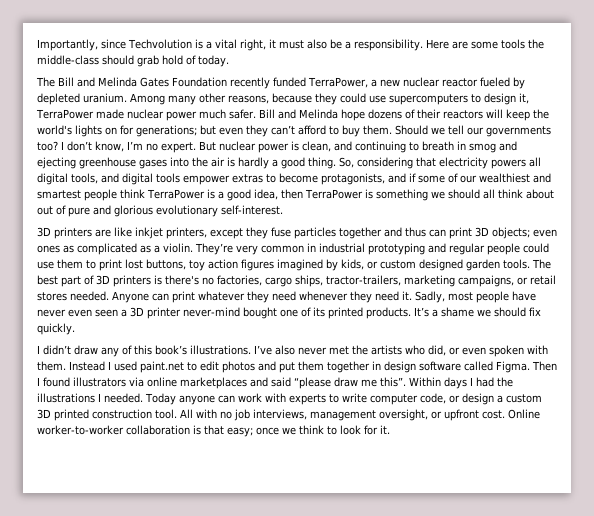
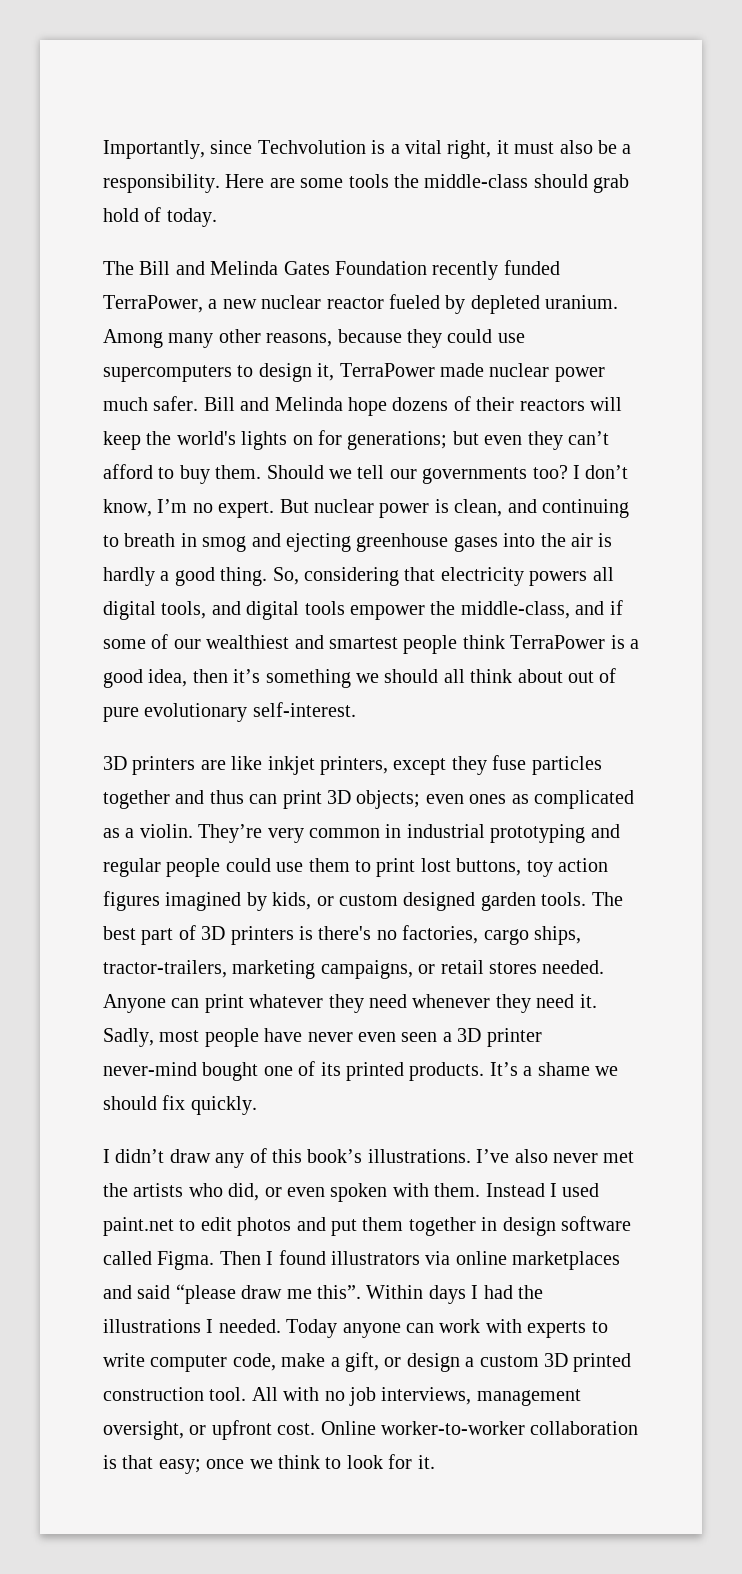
- So, considering that electricity powers all digital tools, and digital tools empower extras to become protagonists, and if some of our wealthiest and smartest people think TerraPower is a good idea, then TerraPower is something we should all think about out of pure and glorious evolutionary self-interest.
+ So, considering that electricity powers all digital tools, and digital tools empower the middle-class, and if some of our wealthiest and smartest people think TerraPower is a good idea, then it’s something we should all think about out of pure evolutionary self-interest.
- Today anyone can work with experts to write computer code, or design a custom 3D printed construction tool.
+ Today anyone can work with experts to write computer code, make a gift, or design a custom 3D printed construction tool.

